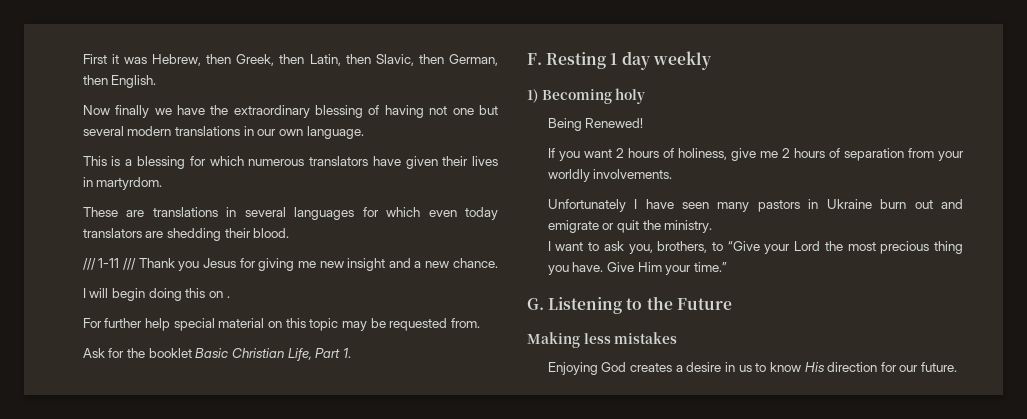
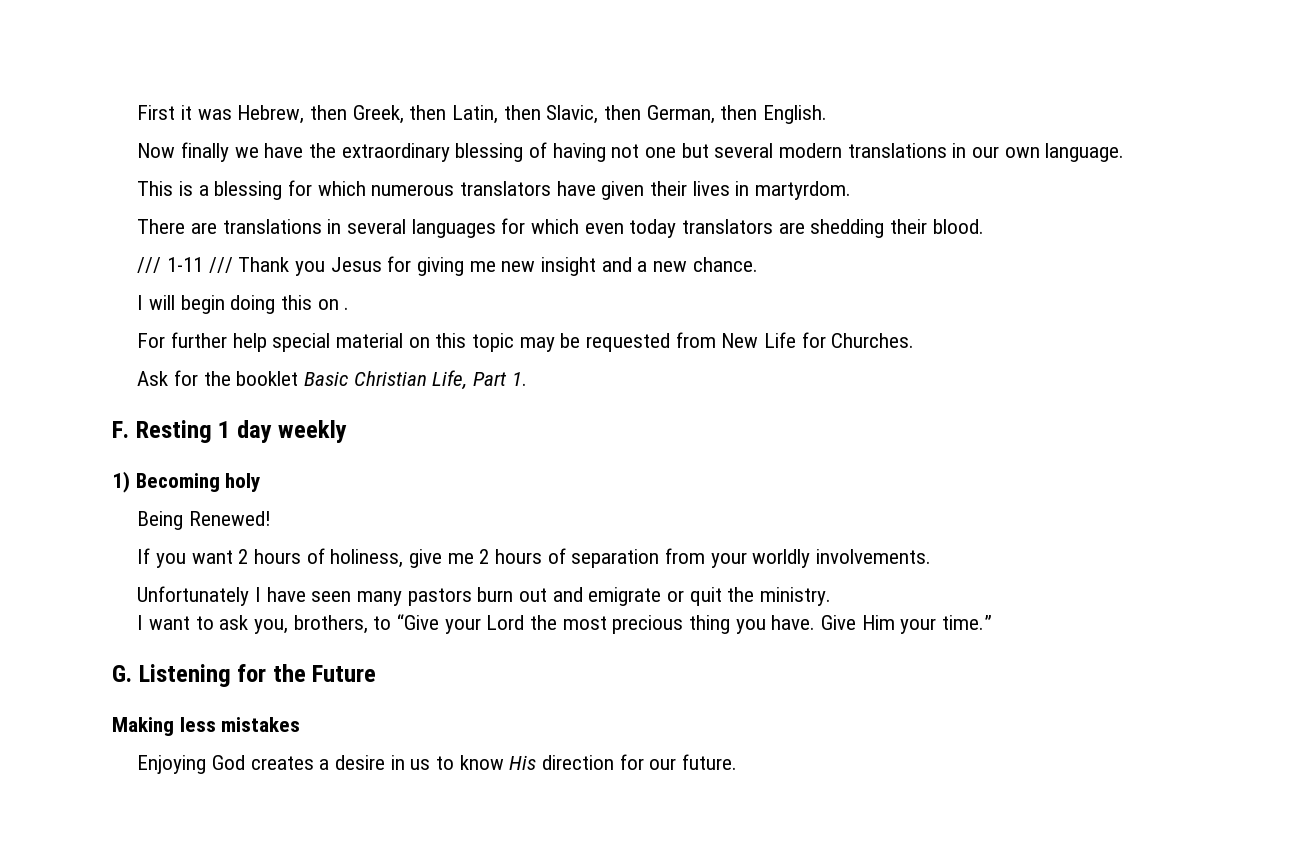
- These are translations in several languages for which even today translators are shedding their blood.
+ There are translations in several languages for which even today translators are shedding their blood.
- For further help special material on this topic may be requested from.
+ For further help special material on this topic may be requested from New Life for Churches.
- Unfortunately I have seen many pastors in Ukraine burn out and emigrate or quit the ministry.
+ Unfortunately I have seen many pastors burn out and emigrate or quit the ministry.
- G. Listening to the Future
+ G. Listening for the Future

